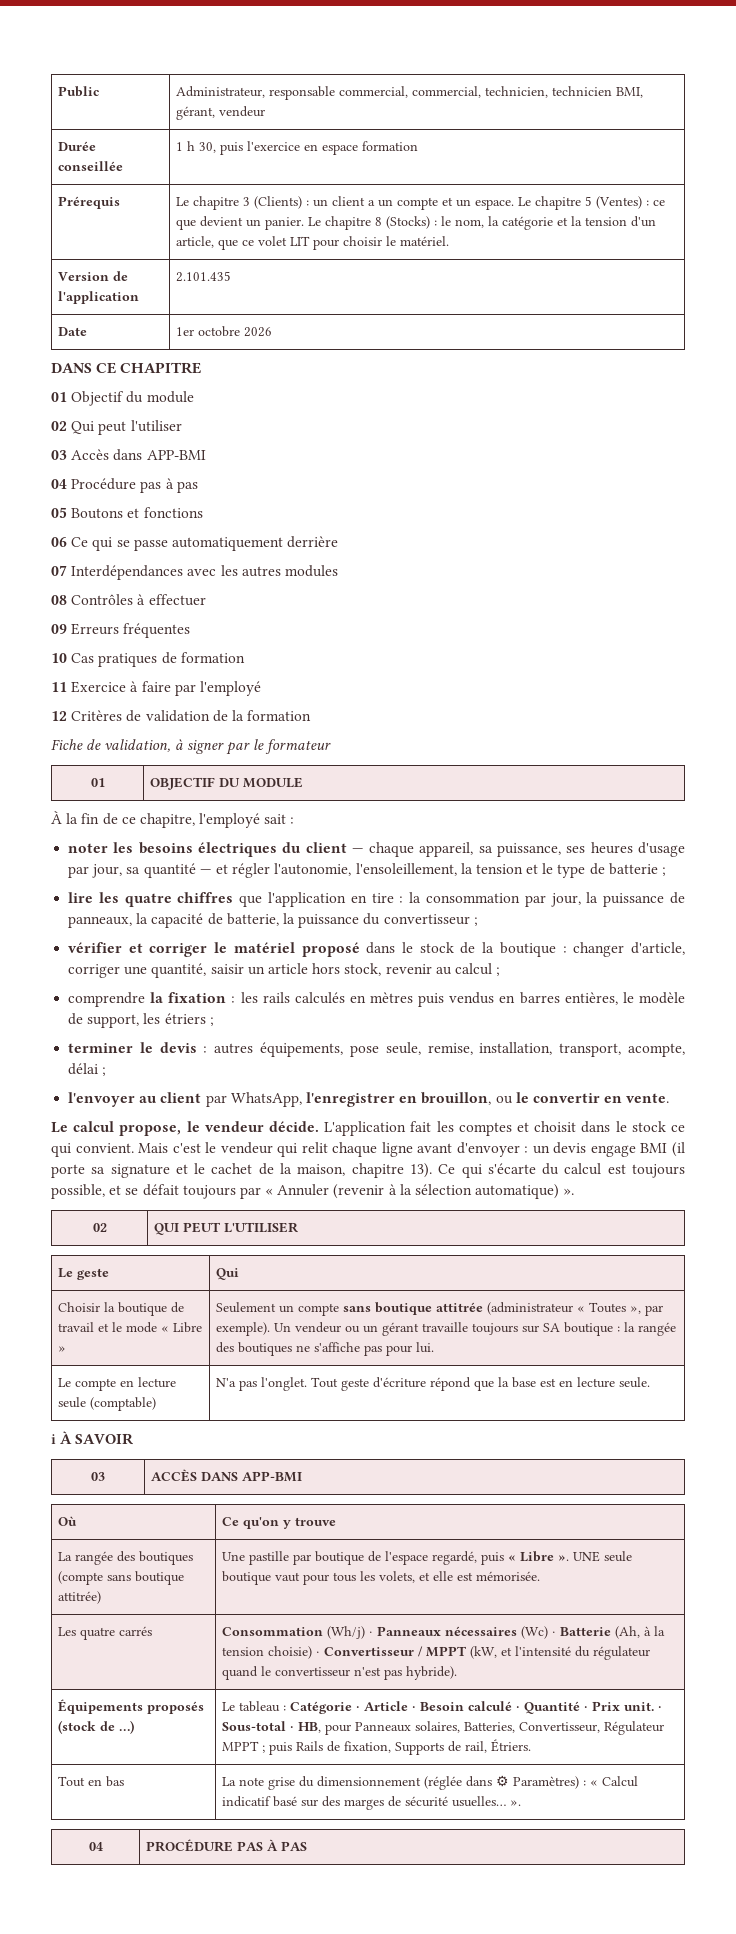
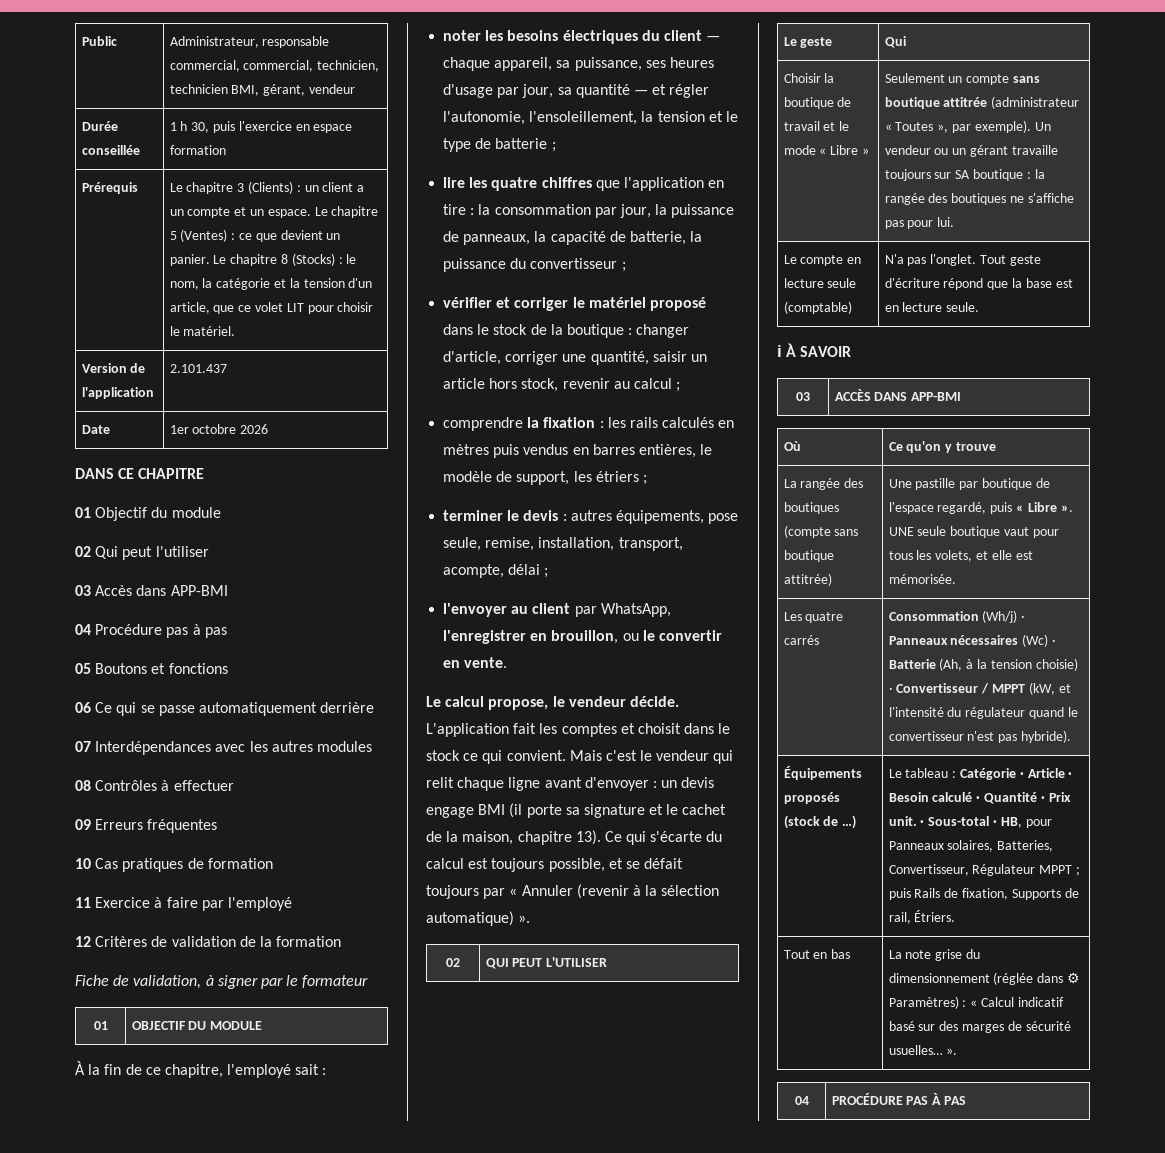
- Version de l'application | 2.101.435
+ Version de l'application | 2.101.437

